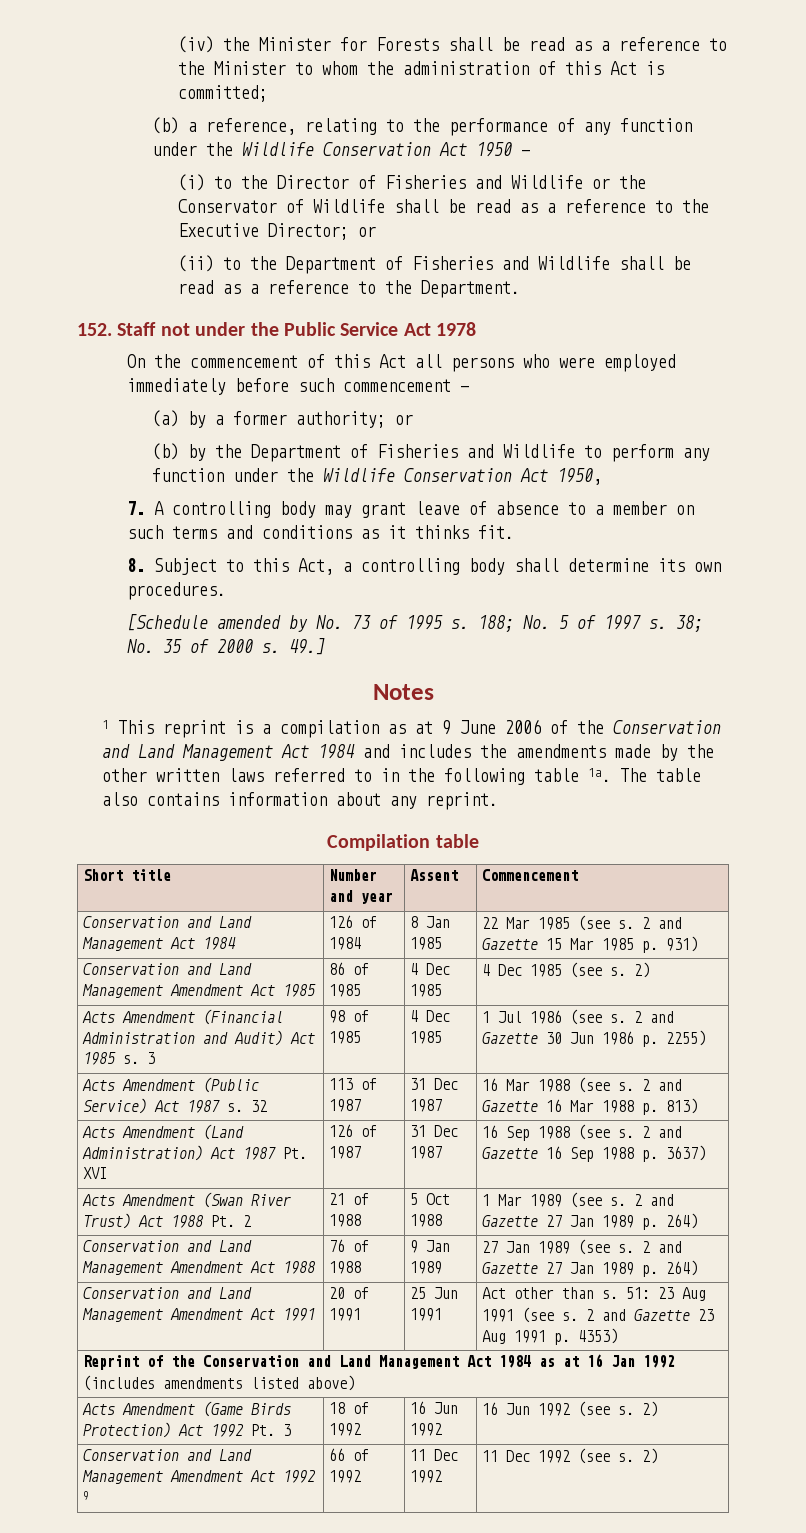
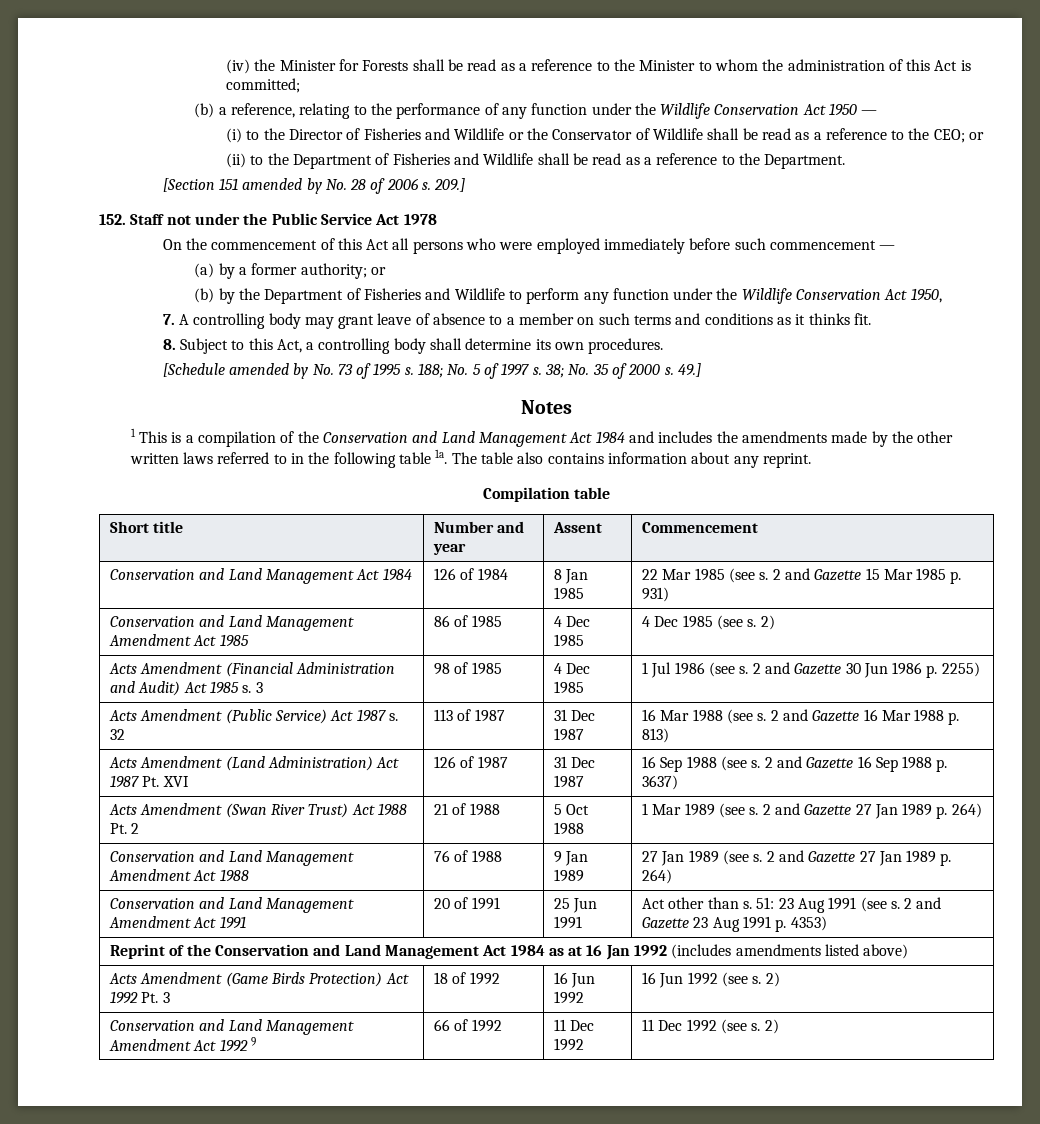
- (i) to the Director of Fisheries and Wildlife or the Conservator of Wildlife shall be read as a reference to the Executive Director; or
+ (i) to the Director of Fisheries and Wildlife or the Conservator of Wildlife shall be read as a reference to the CEO; or
+ [Section 151 amended by No. 28 of 2006 s. 209.]
- 1 This reprint is a compilation as at 9 June 2006 of the Conservation and Land Management Act 1984 and includes the amendments made by the other written laws referred to in the following table 1a.
+ 1 This is a compilation of the Conservation and Land Management Act 1984 and includes the amendments made by the other written laws referred to in the following table 1a.

